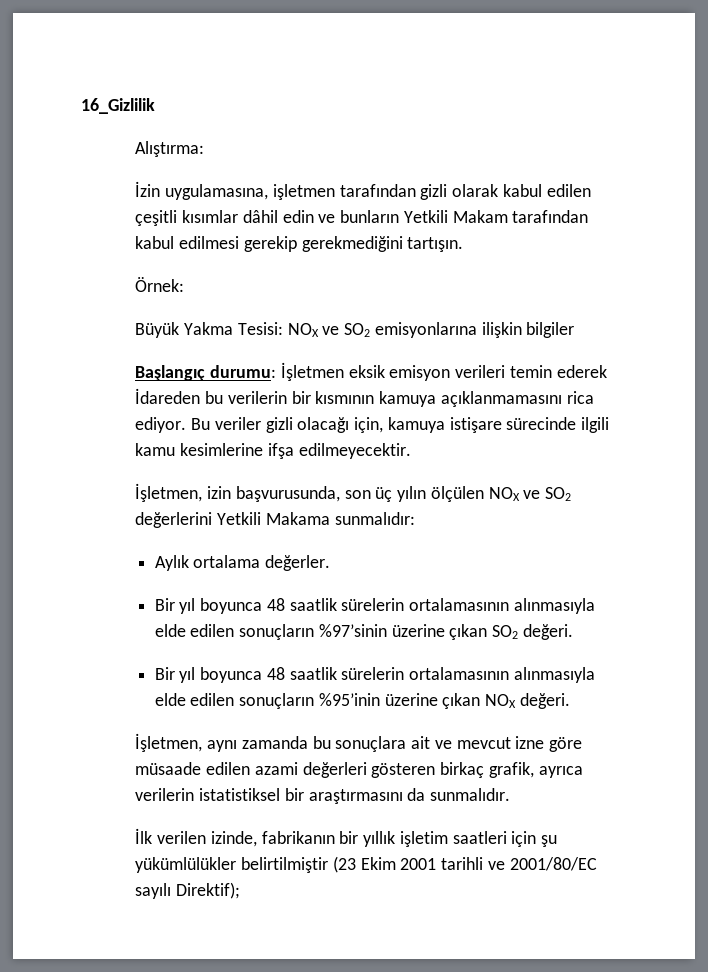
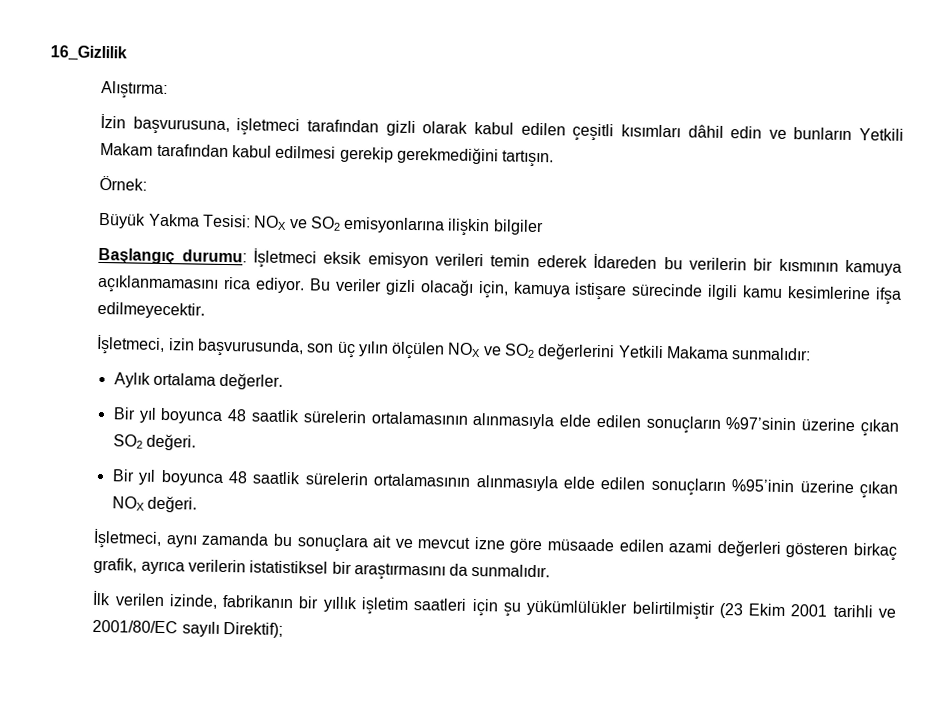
- İzin uygulamasına, işletmen tarafından gizli olarak kabul edilen çeşitli kısımlar dâhil edin ve bunların Yetkili Makam tarafından kabul edilmesi gerekip gerekmediğini tartışın.
+ İzin başvurusuna, işletmeci tarafından gizli olarak kabul edilen çeşitli kısımları dâhil edin ve bunların Yetkili Makam tarafından kabul edilmesi gerekip gerekmediğini tartışın.
- Başlangıç durumu: İşletmen eksik emisyon verileri temin ederek İdareden bu verilerin bir kısmının kamuya açıklanmamasını rica ediyor.
+ Başlangıç durumu: İşletmeci eksik emisyon verileri temin ederek İdareden bu verilerin bir kısmının kamuya açıklanmamasını rica ediyor.
- İşletmen, izin başvurusunda, son üç yılın ölçülen NOX ve SO2 değerlerini Yetkili Makama sunmalıdır:
+ İşletmeci, izin başvurusunda, son üç yılın ölçülen NOX ve SO2 değerlerini Yetkili Makama sunmalıdır:
- İşletmen, aynı zamanda bu sonuçlara ait ve mevcut izne göre müsaade edilen azami değerleri gösteren birkaç grafik, ayrıca verilerin istatistiksel bir araştırmasını da sunmalıdır.
+ İşletmeci, aynı zamanda bu sonuçlara ait ve mevcut izne göre müsaade edilen azami değerleri gösteren birkaç grafik, ayrıca verilerin istatistiksel bir araştırmasını da sunmalıdır.

